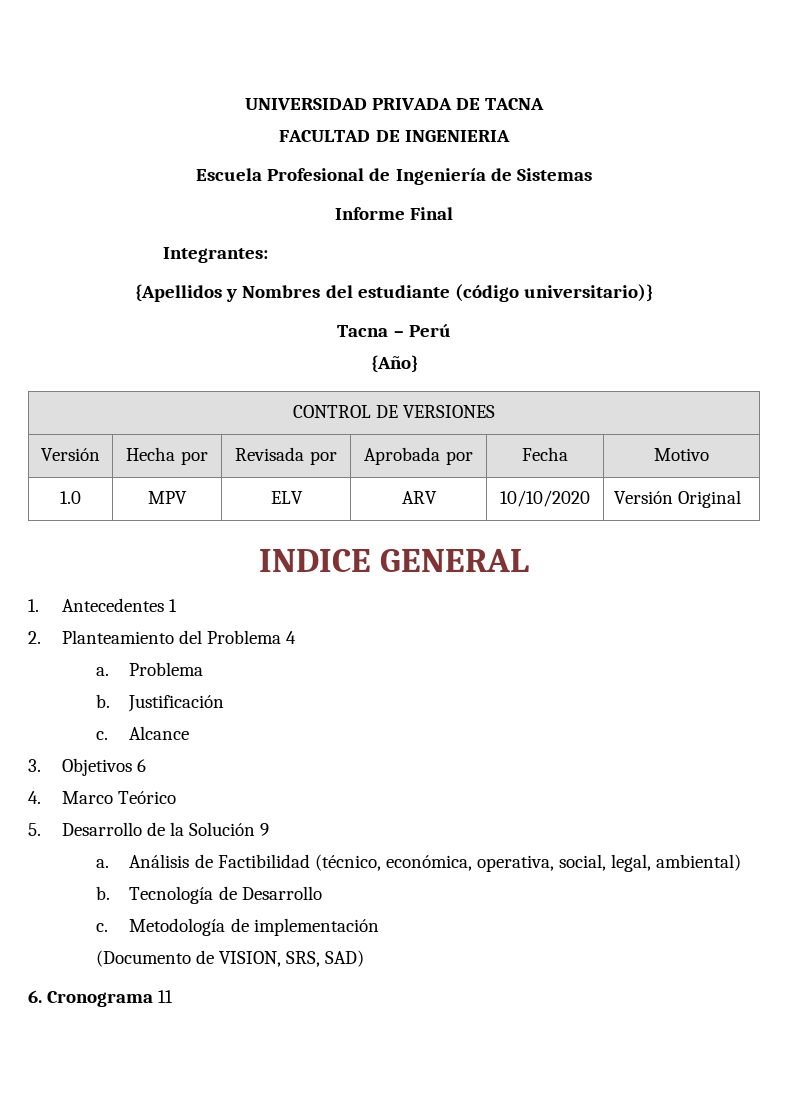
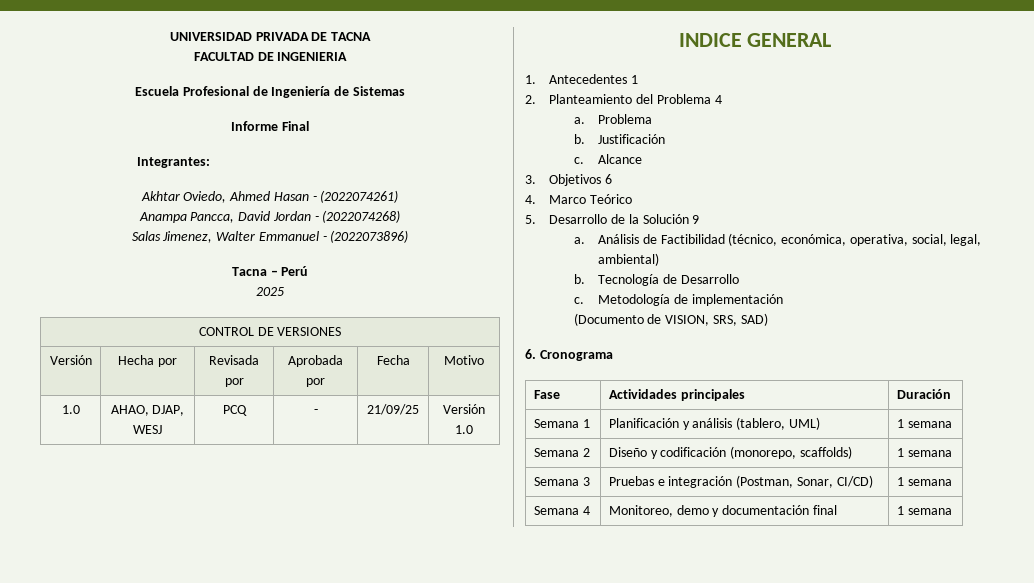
- {Apellidos y Nombres del estudiante (código universitario)}
+ Akhtar Oviedo, Ahmed Hasan - (2022074261)
+ Anampa Pancca, David Jordan - (2022074268)
+ Salas Jimenez, Walter Emmanuel - (2022073896)
- {Año}
+ 2025
- 1.0 | MPV | ELV | ARV | 10/10/2020 | Versión Original
+ 1.0 | AHAO, DJAP, WESJ | PCQ | - | 21/09/25 | Versión 1.0
- 6. Cronograma 11
+ 6. Cronograma
+ Fase | Actividades principales | Duración
+ Semana 1 | Planificación y análisis (tablero, UML) | 1 semana
+ Semana 2 | Diseño y codificación (monorepo, scaffolds) | 1 semana
+ Semana 3 | Pruebas e integración (Postman, Sonar, CI/CD) | 1 semana
+ Semana 4 | Monitoreo, demo y documentación final | 1 semana

